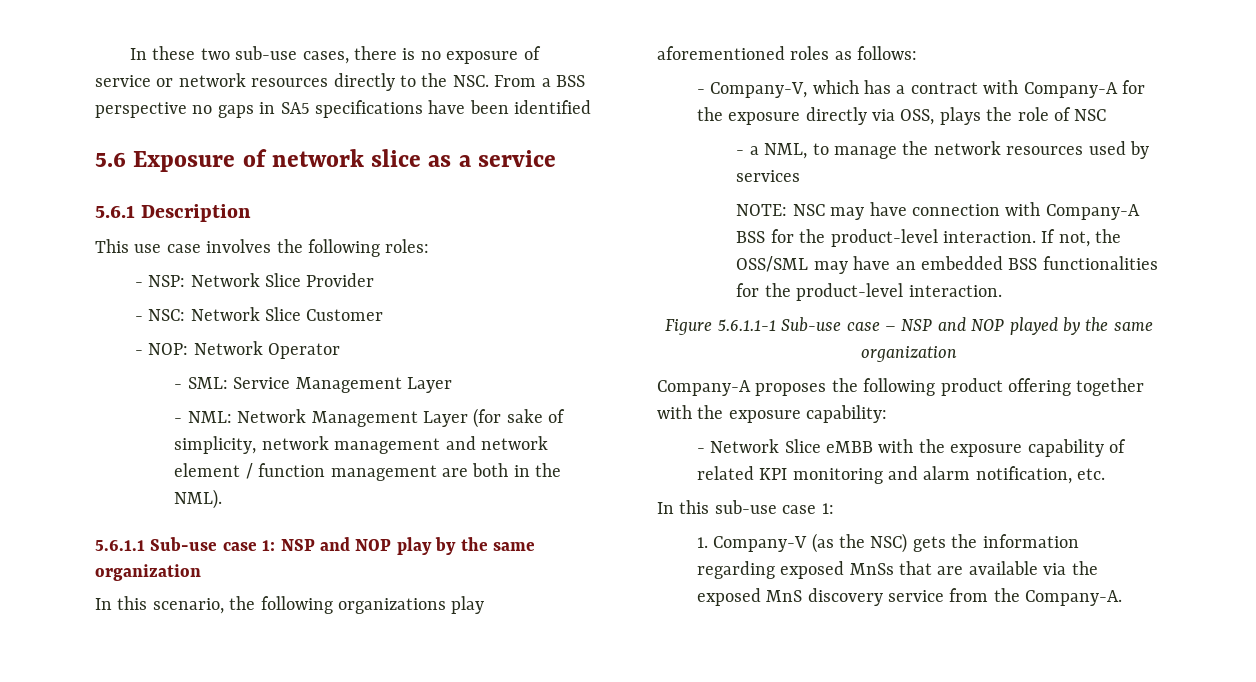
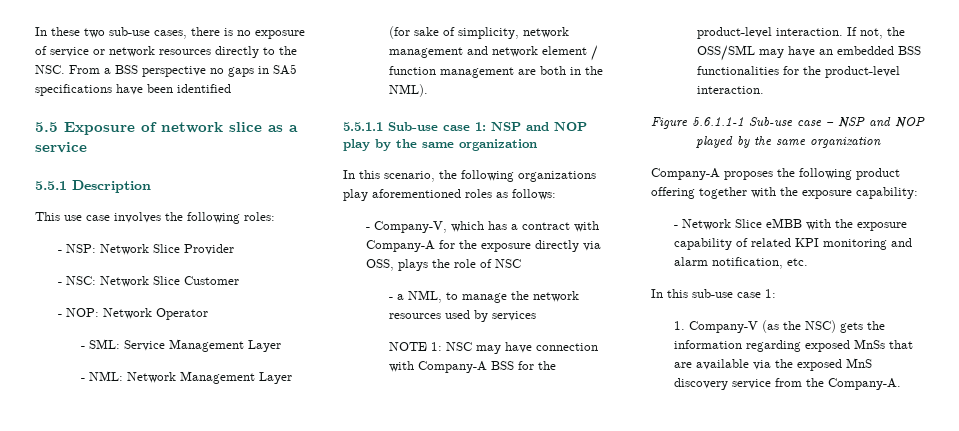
- 5.6 Exposure of network slice as a service
+ 5.5 Exposure of network slice as a service
- 5.6.1 Description
+ 5.5.1 Description
- 5.6.1.1 Sub-use case 1: NSP and NOP play by the same organization
+ 5.5.1.1 Sub-use case 1: NSP and NOP play by the same organization
- NOTE: NSC may have connection with Company-A BSS for the product-level interaction.
+ NOTE 1: NSC may have connection with Company-A BSS for the product-level interaction.

